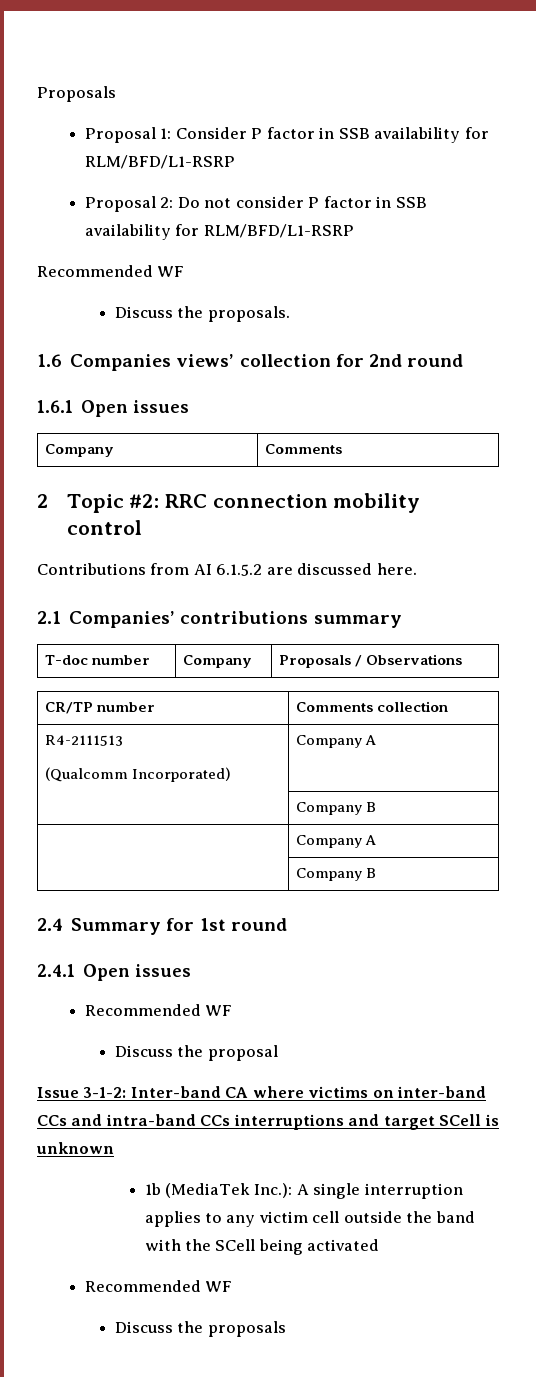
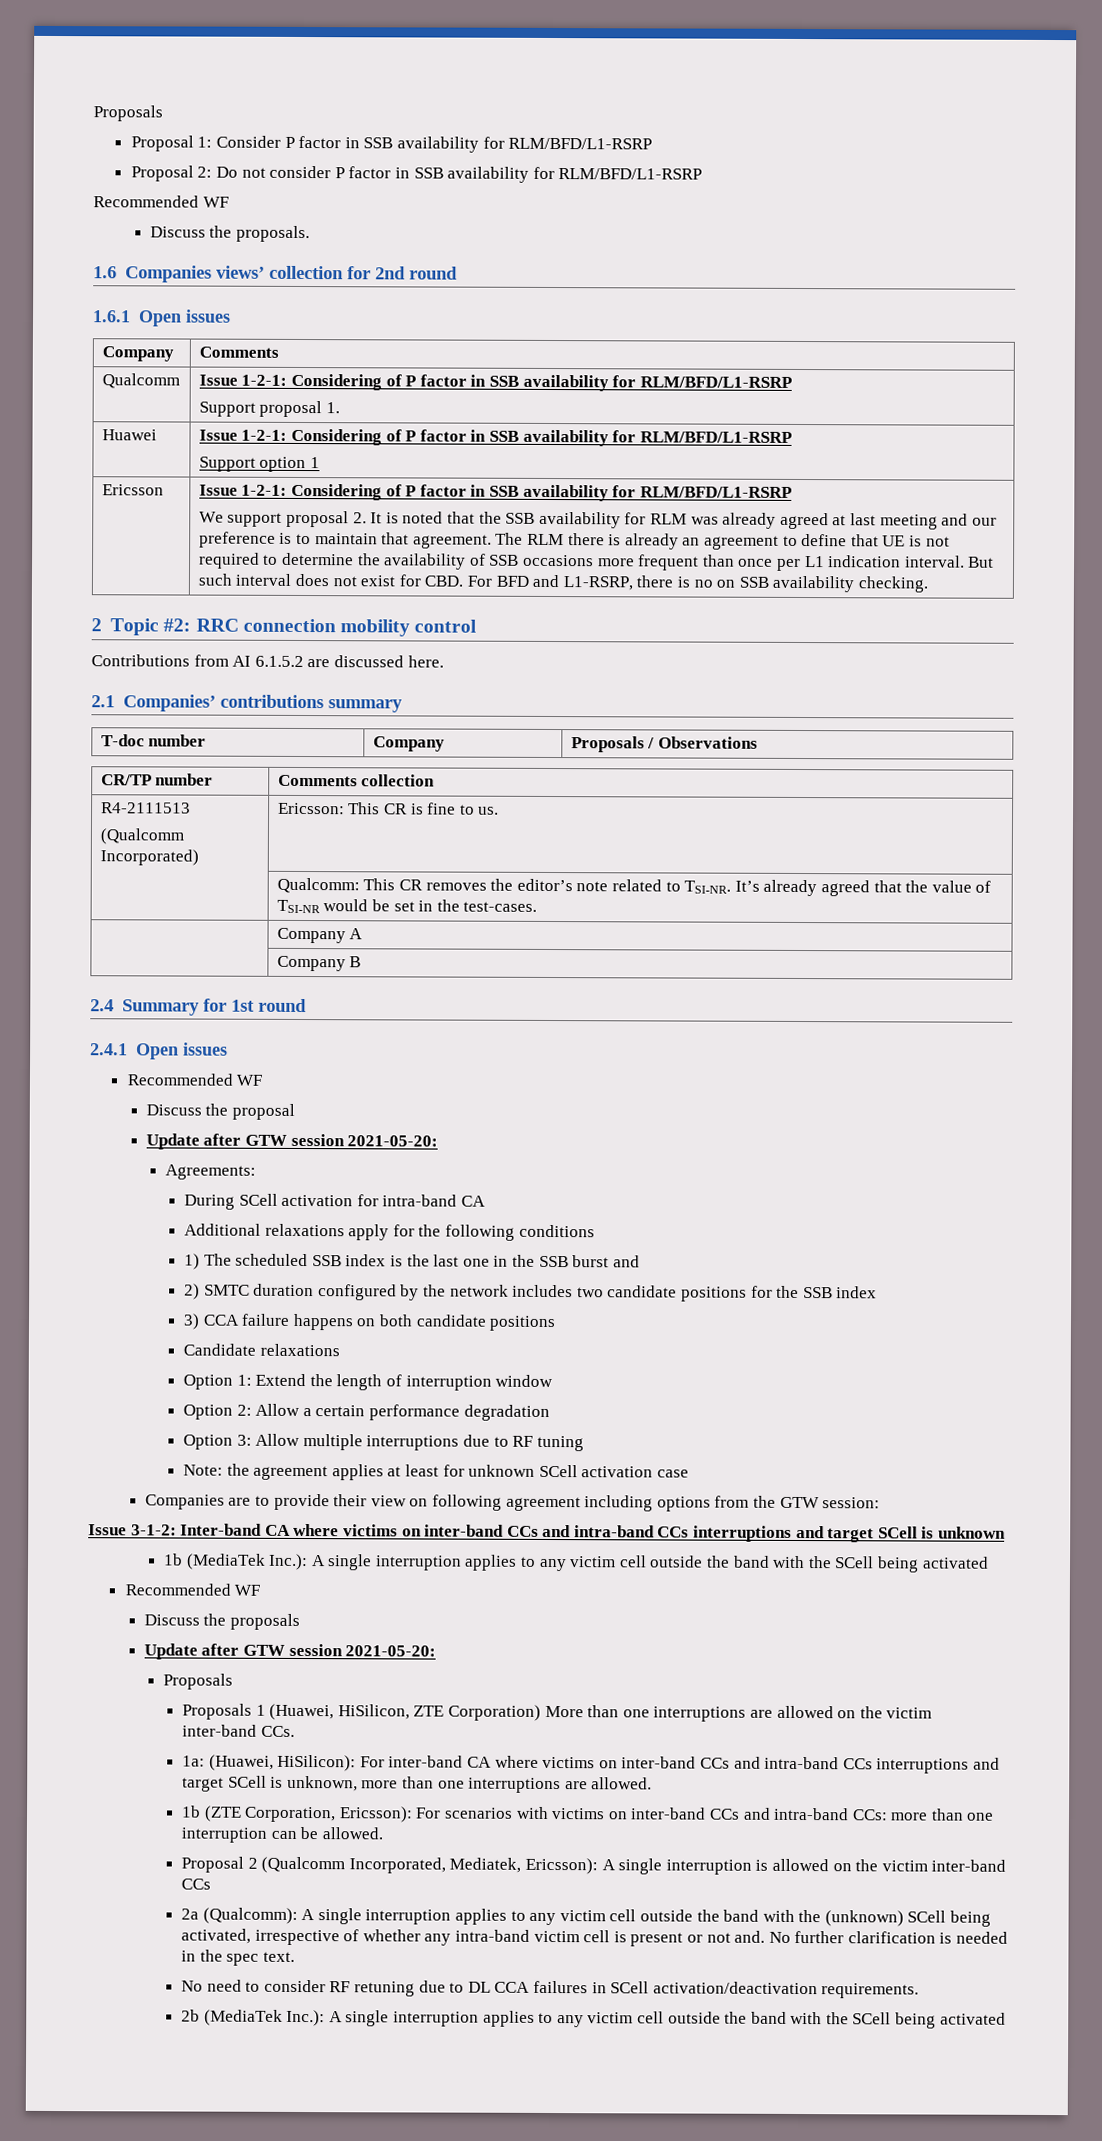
+ Qualcomm | Issue 1-2-1: Considering of P factor in SSB availability for RLM/BFD/L1-RSRP
+ Support proposal 1.
+ Huawei | Issue 1-2-1: Considering of P factor in SSB availability for RLM/BFD/L1-RSRP
+ Support option 1
+ Ericsson | Issue 1-2-1: Considering of P factor in SSB availability for RLM/BFD/L1-RSRP
+ We support proposal 2. It is noted that the SSB availability for RLM was already agreed at last meeting and our preference is to maintain that agreement. The RLM there is already an agreement to define that UE is not required to determine the availability of SSB occasions more frequent than once per L1 indication interval. But such interval does not exist for CBD. For BFD and L1-RSRP, there is no on SSB availability checking.
  R4-2111513
- (Qualcomm Incorporated) | Company A
- | Company B
+ (Qualcomm Incorporated) | Ericsson: This CR is fine to us.
+ | Qualcomm: This CR removes the editor’s note related to TSI-NR. It’s already agreed that the value of TSI-NR would be set in the test-cases.
  Discuss the proposal
+ Update after GTW session 2021-05-20:
+ Agreements:
+ During SCell activation for intra-band CA
+ Additional relaxations apply for the following conditions
+ 1) The scheduled SSB index is the last one in the SSB burst and
+ 2) SMTC duration configured by the network includes two candidate positions for the SSB index
+ 3) CCA failure happens on both candidate positions
+ Candidate relaxations
+ Option 1: Extend the length of interruption window
+ Option 2: Allow a certain performance degradation
+ Option 3: Allow multiple interruptions due to RF tuning
+ Note: the agreement applies at least for unknown SCell activation case
+ Companies are to provide their view on following agreement including options from the GTW session:
  Discuss the proposals
+ Update after GTW session 2021-05-20:
+ Proposals
+ Proposals 1 (Huawei, HiSilicon, ZTE Corporation) More than one interruptions are allowed on the victim inter-band CCs.
+ 1a: (Huawei, HiSilicon): For inter-band CA where victims on inter-band CCs and intra-band CCs interruptions and target SCell is unknown, more than one interruptions are allowed.
+ 1b (ZTE Corporation, Ericsson): For scenarios with victims on inter-band CCs and intra-band CCs: more than one interruption can be allowed.
+ Proposal 2 (Qualcomm Incorporated, Mediatek, Ericsson): A single interruption is allowed on the victim inter-band CCs
+ 2a (Qualcomm): A single interruption applies to any victim cell outside the band with the (unknown) SCell being activated, irrespective of whether any intra-band victim cell is present or not and. No further clarification is needed in the spec text.
+ No need to consider RF retuning due to DL CCA failures in SCell activation/deactivation requirements.
+ 2b (MediaTek Inc.): A single interruption applies to any victim cell outside the band with the SCell being activated

